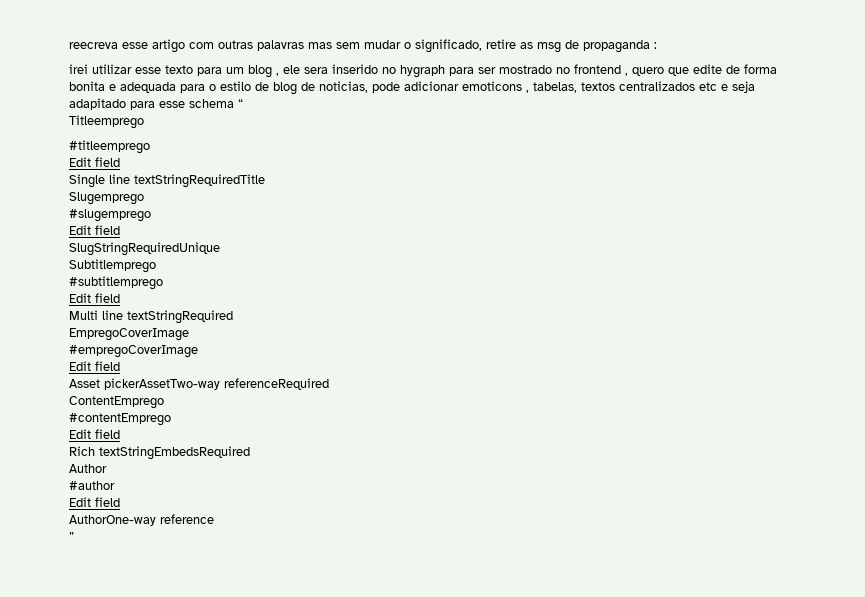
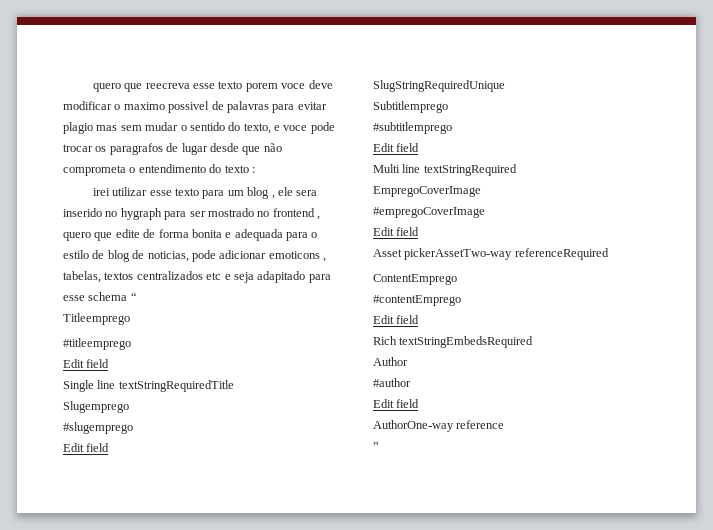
- reecreva esse artigo com outras palavras mas sem mudar o significado, retire as msg de propaganda :
+ quero que reecreva esse texto porem voce deve modificar o maximo possivel de palavras para evitar plagio mas sem mudar o sentido do texto, e voce pode trocar os paragrafos de lugar desde que não comprometa o entendimento do texto :

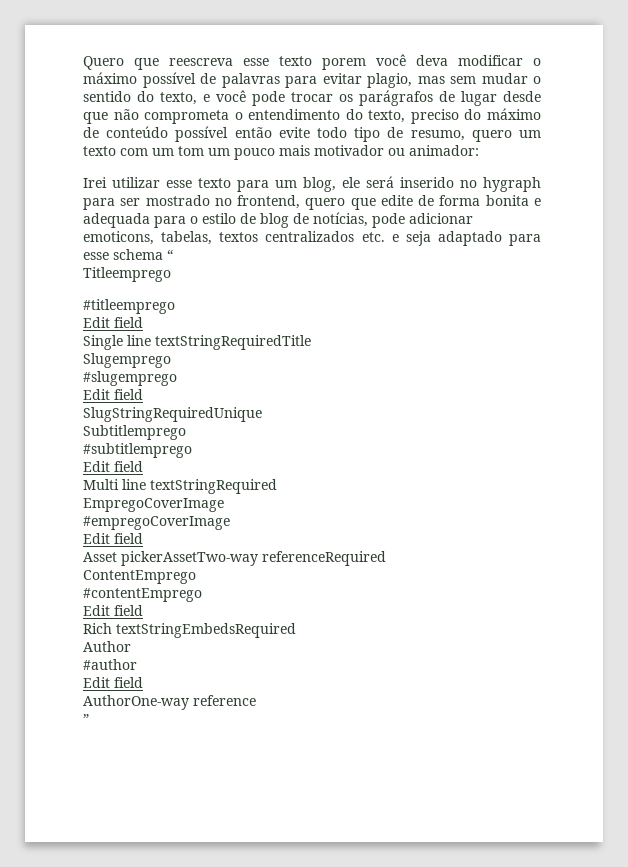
- quero que reecreva esse texto porem voce deve modificar o maximo possivel de palavras para evitar plagio mas sem mudar o sentido do texto, e voce pode trocar os paragrafos de lugar desde que não comprometa o entendimento do texto :
- irei utilizar esse texto para um blog , ele sera inserido no hygraph para ser mostrado no frontend , quero que edite de forma bonita e adequada para o estilo de blog de noticias, pode adicionar emoticons , tabelas, textos centralizados etc e seja adapitado para esse schema “
+ Quero que reescreva esse texto porem você deva modificar o máximo possível de palavras para evitar plagio, mas sem mudar o sentido do texto, e você pode trocar os parágrafos de lugar desde que não comprometa o entendimento do texto, preciso do máximo de conteúdo possível então evite todo tipo de resumo, quero um texto com um tom um pouco mais motivador ou animador:
+ Irei utilizar esse texto para um blog, ele será inserido no hygraph para ser mostrado no frontend, quero que edite de forma bonita e adequada para o estilo de blog de notícias, pode adicionar emoticons, tabelas, textos centralizados etc. e seja adaptado para esse schema “

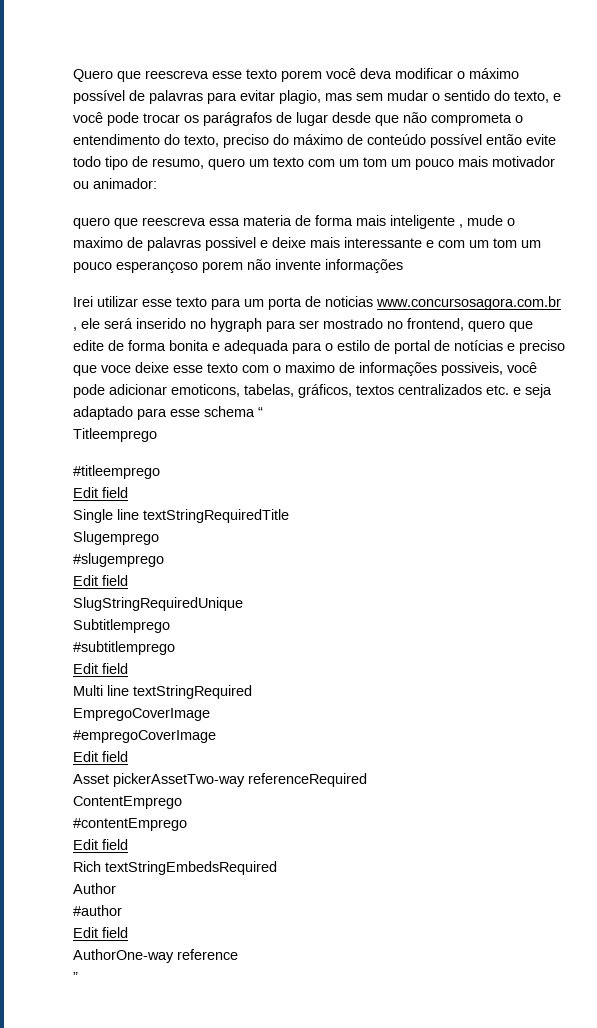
+ quero que reescreva essa materia de forma mais inteligente , mude o maximo de palavras possivel e deixe mais interessante e com um tom um pouco esperançoso porem não invente informações
- Irei utilizar esse texto para um blog, ele será inserido no hygraph para ser mostrado no frontend, quero que edite de forma bonita e adequada para o estilo de blog de notícias, pode adicionar emoticons, tabelas, textos centralizados etc. e seja adaptado para esse schema “
+ Irei utilizar esse texto para um porta de noticias www.concursosagora.com.br , ele será inserido no hygraph para ser mostrado no frontend, quero que edite de forma bonita e adequada para o estilo de portal de notícias e preciso que voce deixe esse texto com o maximo de informações possiveis, você pode adicionar emoticons, tabelas, gráficos, textos centralizados etc. e seja adaptado para esse schema “

